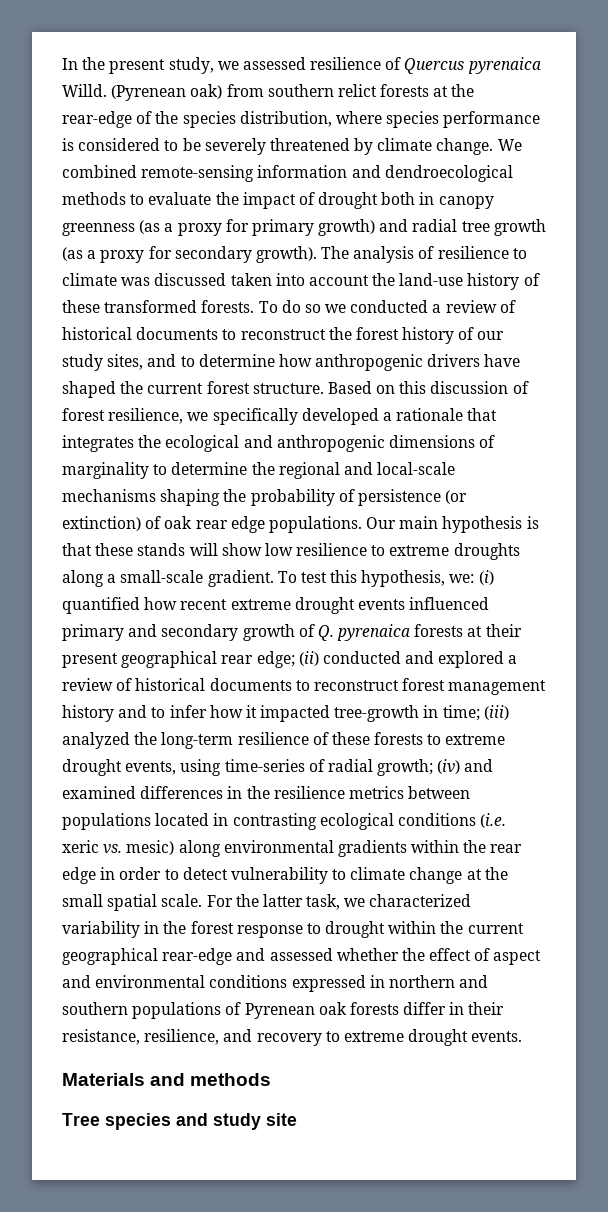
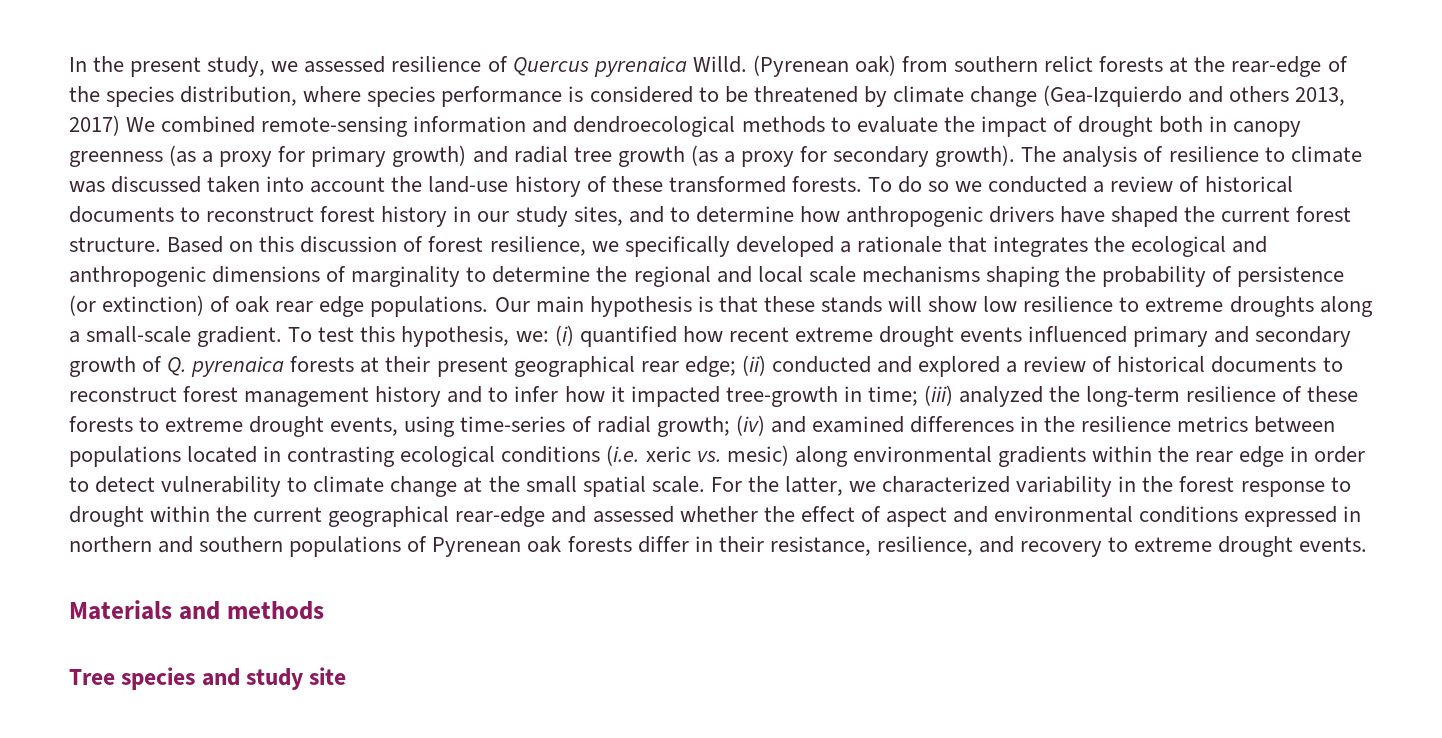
- (Pyrenean oak) from southern relict forests at the rear-edge of the species distribution, where species performance is considered to be severely threatened by climate change. We combined remote-sensing information and dendroecological methods to evaluate the impact of drought both in canopy greenness (as a proxy for primary growth) and radial tree growth (as a proxy for secondary growth).
+ (Pyrenean oak) from southern relict forests at the rear-edge of the species distribution, where species performance is considered to be threatened by climate change (Gea-Izquierdo and others 2013, 2017) We combined remote-sensing information and dendroecological methods to evaluate the impact of drought both in canopy greenness (as a proxy for primary growth) and radial tree growth (as a proxy for secondary growth).
- To do so we conducted a review of historical documents to reconstruct the forest history of our study sites, and to determine how anthropogenic drivers have shaped the current forest structure.
+ To do so we conducted a review of historical documents to reconstruct forest history in our study sites, and to determine how anthropogenic drivers have shaped the current forest structure.
- Based on this discussion of forest resilience, we specifically developed a rationale that integrates the ecological and anthropogenic dimensions of marginality to determine the regional and local‐scale mechanisms shaping the probability of persistence (or extinction) of oak rear edge populations.
+ Based on this discussion of forest resilience, we specifically developed a rationale that integrates the ecological and anthropogenic dimensions of marginality to determine the regional and local scale mechanisms shaping the probability of persistence (or extinction) of oak rear edge populations.
- For the latter task, we characterized variability in the forest response to drought within the current geographical rear-edge and assessed whether the effect of aspect and environmental conditions expressed in northern and southern populations of Pyrenean oak forests differ in their resistance, resilience, and recovery to extreme drought events.
+ For the latter, we characterized variability in the forest response to drought within the current geographical rear-edge and assessed whether the effect of aspect and environmental conditions expressed in northern and southern populations of Pyrenean oak forests differ in their resistance, resilience, and recovery to extreme drought events.

